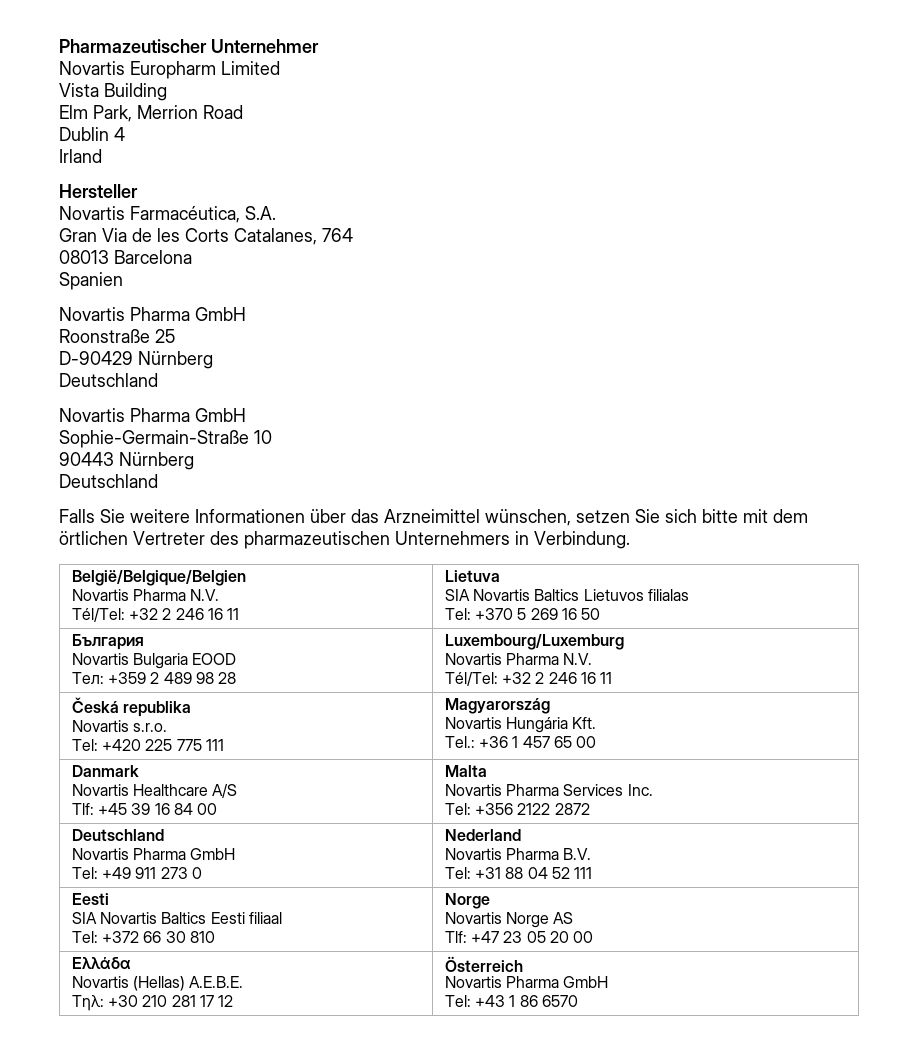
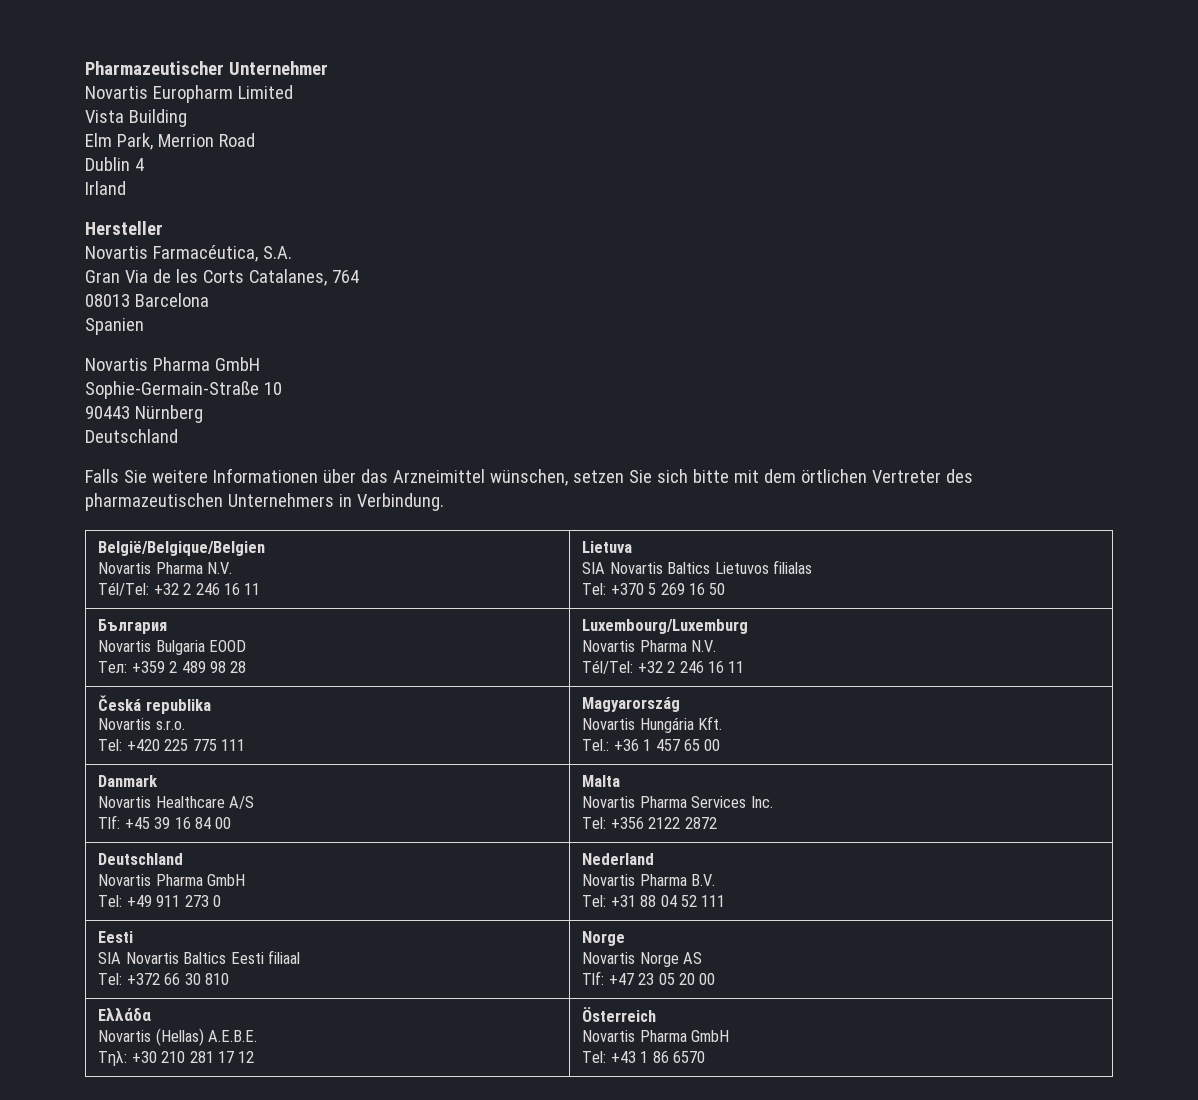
- Roonstraße 25
- D-90429 Nürnberg
- Deutschland
- Novartis Pharma GmbH

